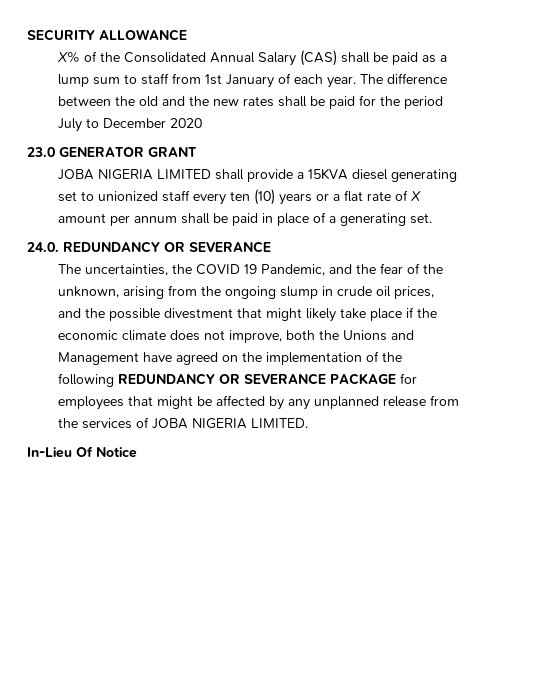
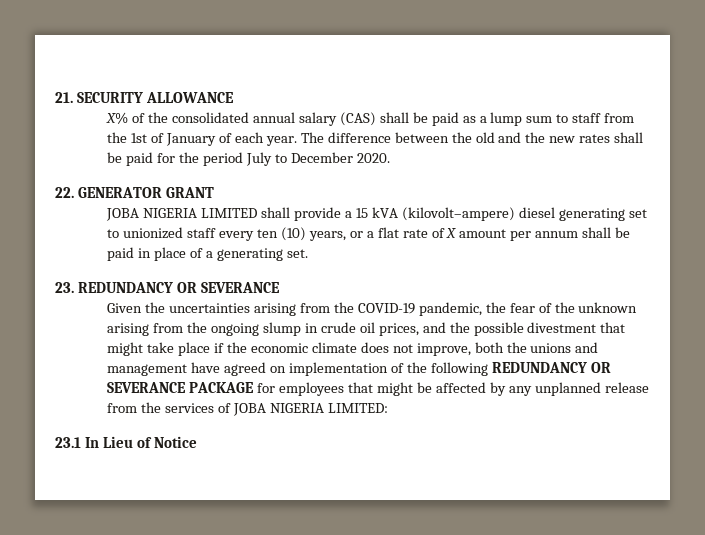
- SECURITY ALLOWANCE
+ 21. SECURITY ALLOWANCE
- X% of the Consolidated Annual Salary (CAS) shall be paid as a lump sum to staff from 1st January of each year.
+ X% of the consolidated annual salary (CAS) shall be paid as a lump sum to staff from the 1st of January of each year.
- The difference between the old and the new rates shall be paid for the period July to December 2020
- 23.0 GENERATOR GRANT
+ The difference between the old and the new rates shall be paid for the period July to December 2020.
+ 22. GENERATOR GRANT
- JOBA NIGERIA LIMITED shall provide a 15KVA diesel generating set to unionized staff every ten (10) years or a flat rate of X amount per annum shall be paid in place of a generating set.
+ JOBA NIGERIA LIMITED shall provide a 15 kVA (kilovolt–ampere) diesel generating set to unionized staff every ten (10) years, or a flat rate of X amount per annum shall be paid in place of a generating set.
- 24.0. REDUNDANCY OR SEVERANCE
+ 23. REDUNDANCY OR SEVERANCE
- The uncertainties, the COVID 19 Pandemic, and the fear of the unknown, arising from the ongoing slump in crude oil prices, and the possible divestment that might likely take place if the economic climate does not improve, both the Unions and Management have agreed on the implementation of the following REDUNDANCY OR SEVERANCE PACKAGE for employees that might be affected by any unplanned release from the services of JOBA NIGERIA LIMITED.
- In-Lieu Of Notice
+ Given the uncertainties arising from the COVID-19 pandemic, the fear of the unknown arising from the ongoing slump in crude oil prices, and the possible divestment that might take place if the economic climate does not improve, both the unions and management have agreed on implementation of the following REDUNDANCY OR SEVERANCE PACKAGE for employees that might be affected by any unplanned release from the services of JOBA NIGERIA LIMITED:
+ 23.1 In Lieu of Notice

